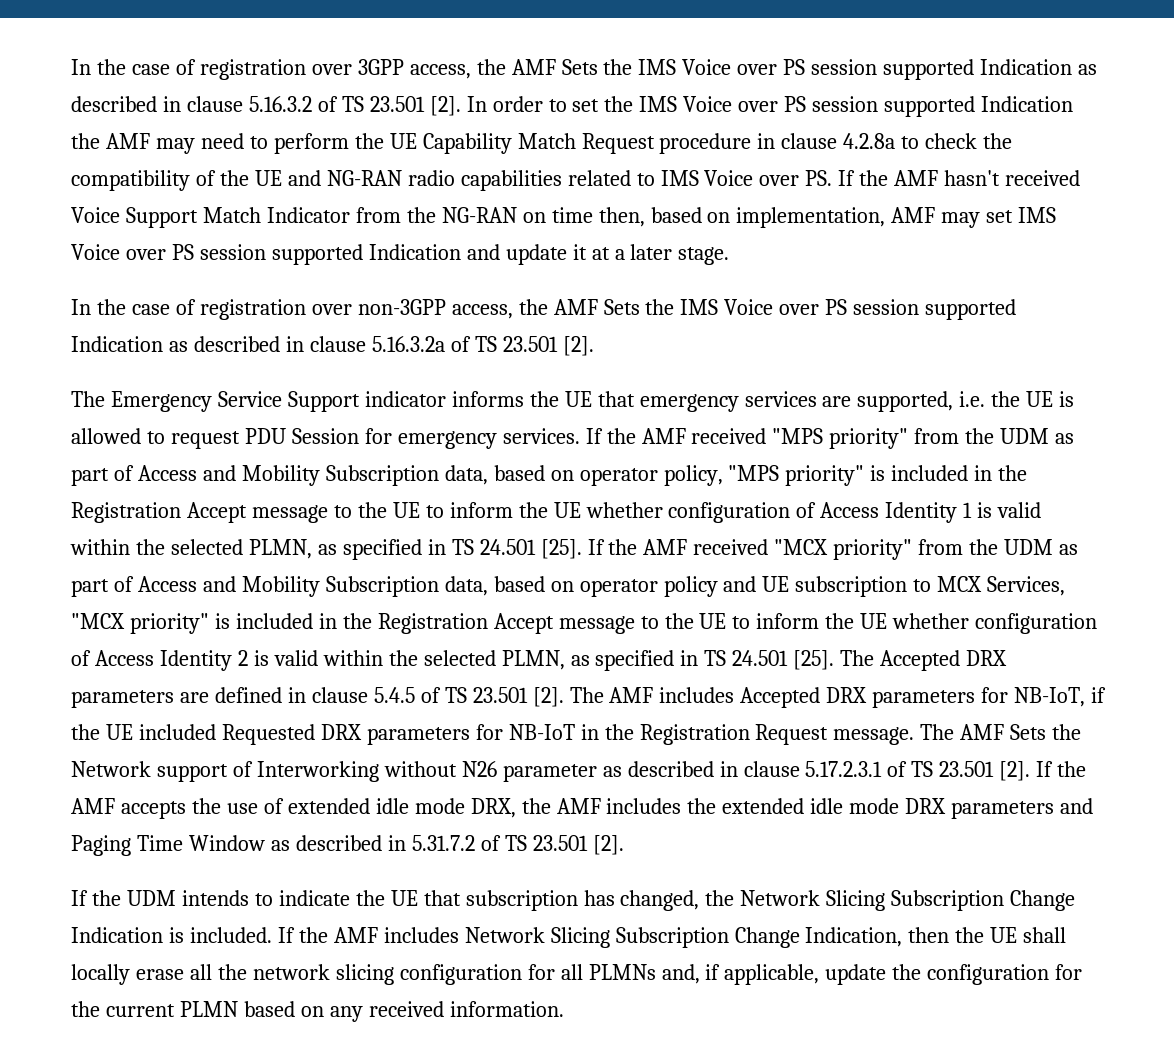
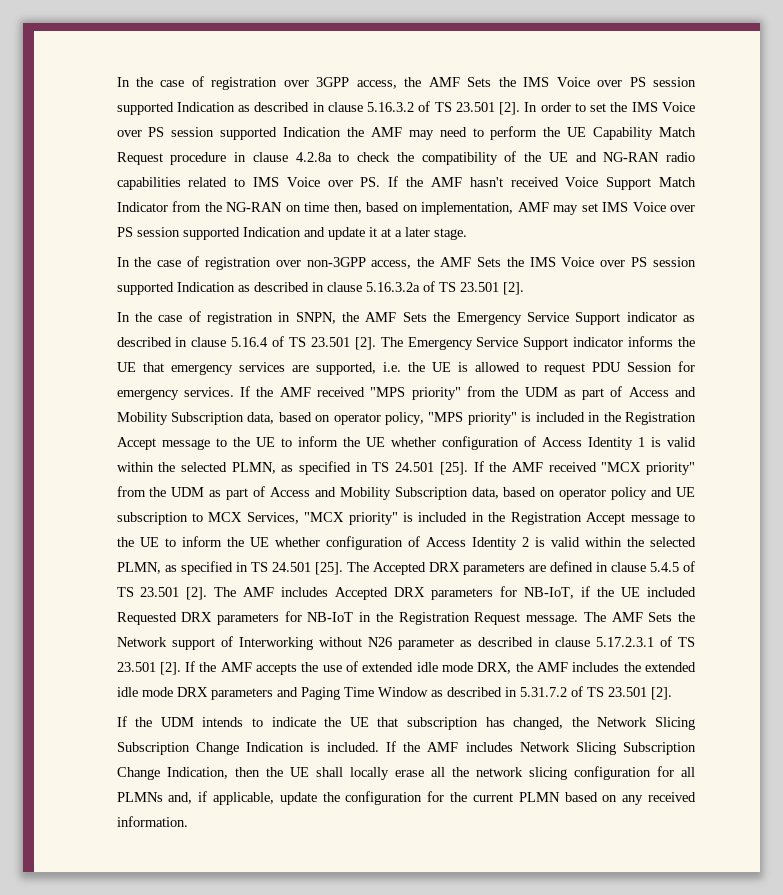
+ In the case of registration in SNPN, the AMF Sets the Emergency Service Support indicator as described in clause 5.16.4 of TS 23.501 [2].

